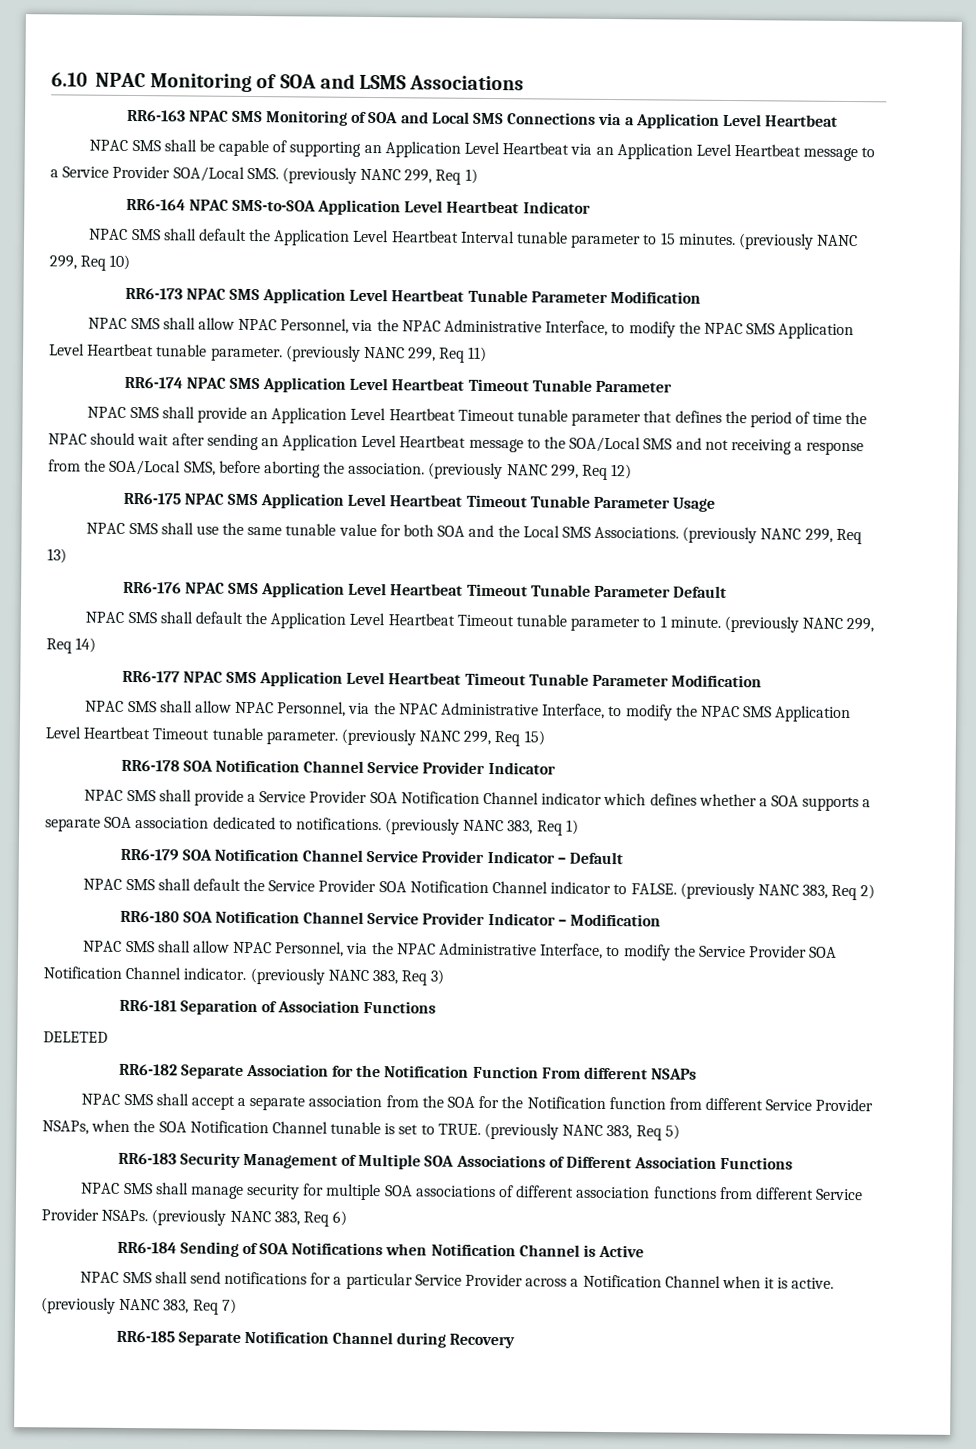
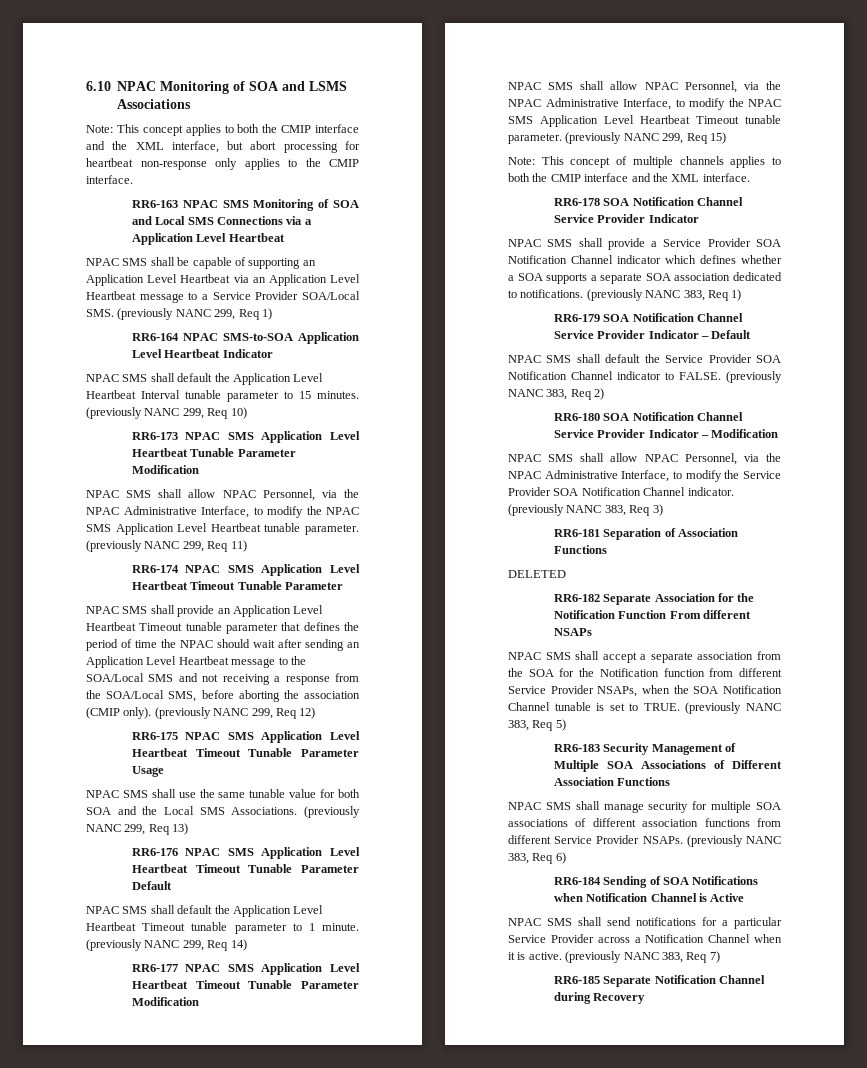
+ Note: This concept applies to both the CMIP interface and the XML interface, but abort processing for heartbeat non-response only applies to the CMIP interface.
- NPAC SMS shall provide an Application Level Heartbeat Timeout tunable parameter that defines the period of time the NPAC should wait after sending an Application Level Heartbeat message to the SOA/Local SMS and not receiving a response from the SOA/Local SMS, before aborting the association.
+ NPAC SMS shall provide an Application Level Heartbeat Timeout tunable parameter that defines the period of time the NPAC should wait after sending an Application Level Heartbeat message to the SOA/Local SMS and not receiving a response from the SOA/Local SMS, before aborting the association (CMIP only).
+ Note: This concept of multiple channels applies to both the CMIP interface and the XML interface.

